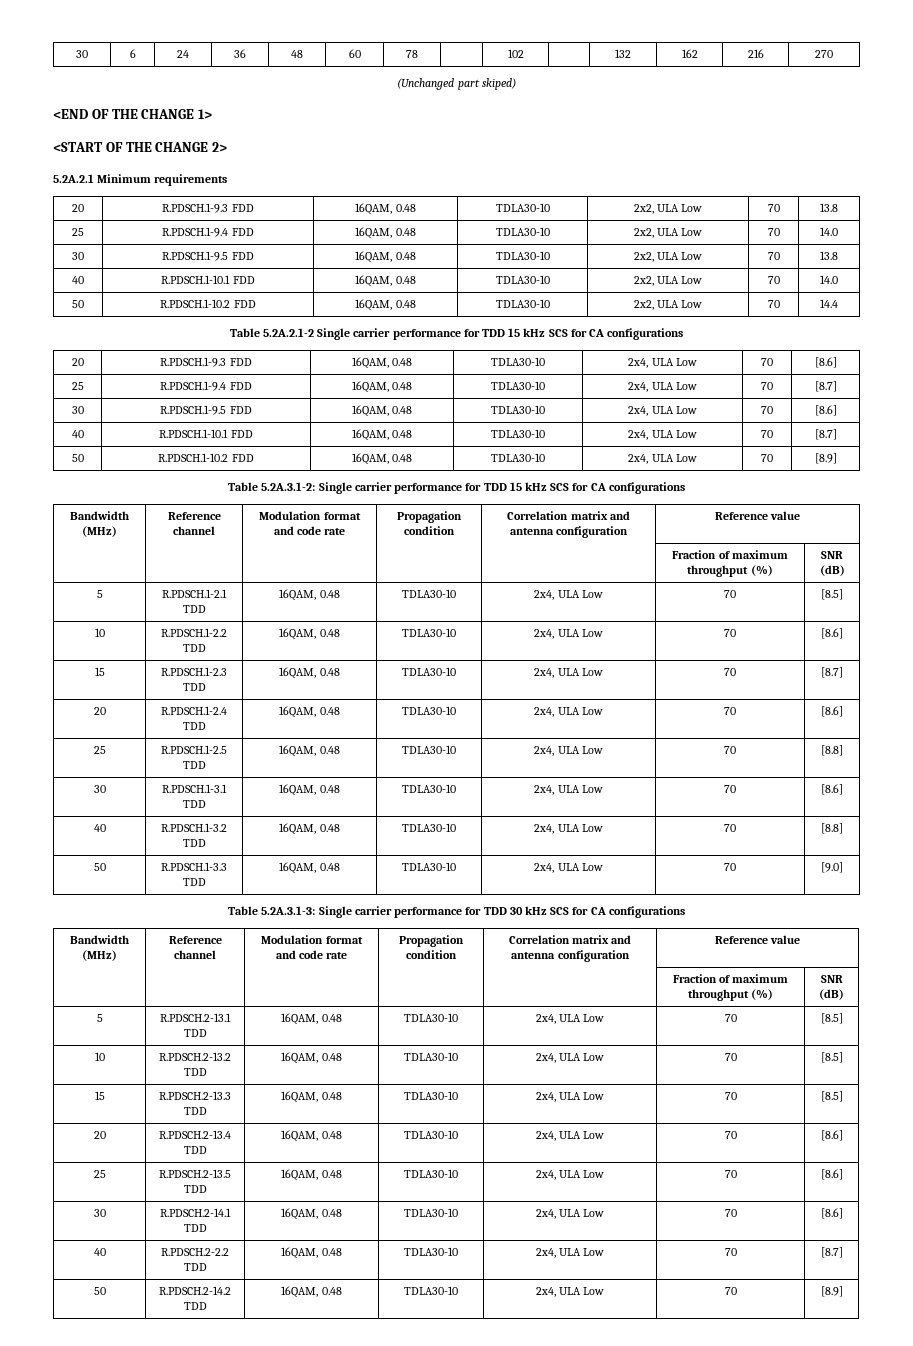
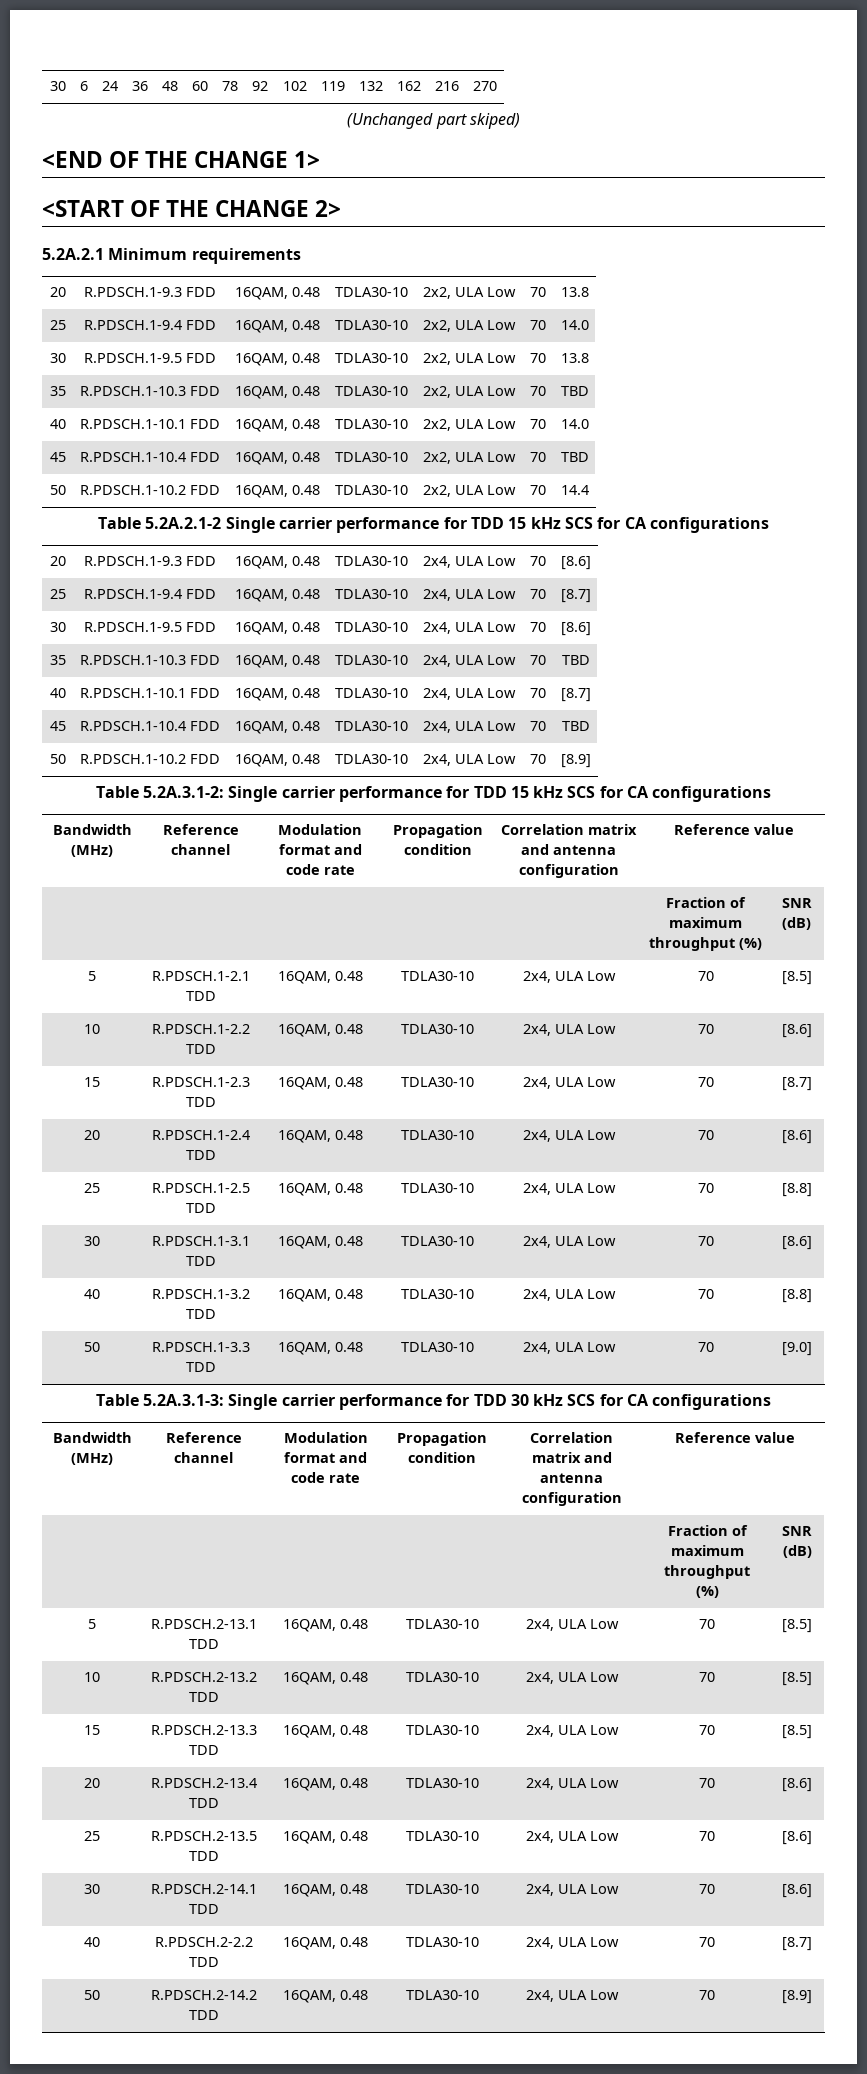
- 30 | 6 | 24 | 36 | 48 | 60 | 78 | | 102 | | 132 | 162 | 216 | 270
+ 30 | 6 | 24 | 36 | 48 | 60 | 78 | 92 | 102 | 119 | 132 | 162 | 216 | 270
+ 35 | R.PDSCH.1-10.3 FDD | 16QAM, 0.48 | TDLA30-10 | 2x2, ULA Low | 70 | TBD
+ 45 | R.PDSCH.1-10.4 FDD | 16QAM, 0.48 | TDLA30-10 | 2x2, ULA Low | 70 | TBD
+ 35 | R.PDSCH.1-10.3 FDD | 16QAM, 0.48 | TDLA30-10 | 2x4, ULA Low | 70 | TBD
+ 45 | R.PDSCH.1-10.4 FDD | 16QAM, 0.48 | TDLA30-10 | 2x4, ULA Low | 70 | TBD

